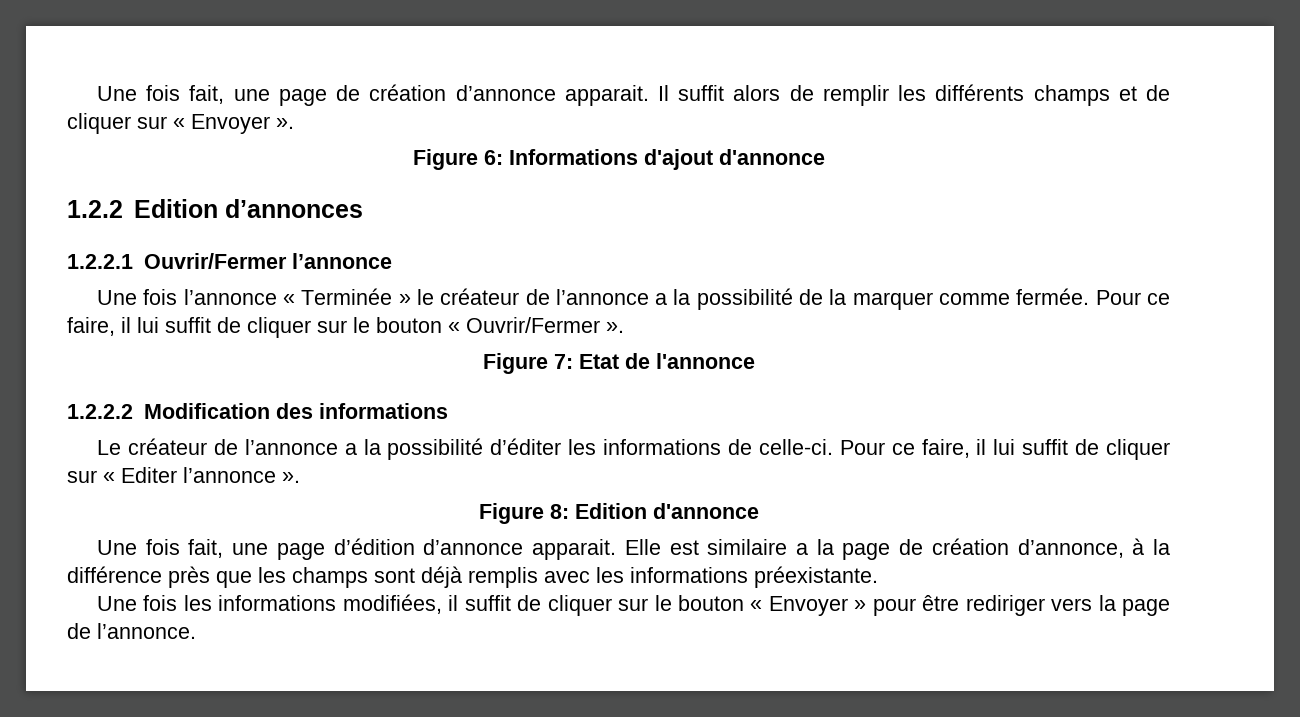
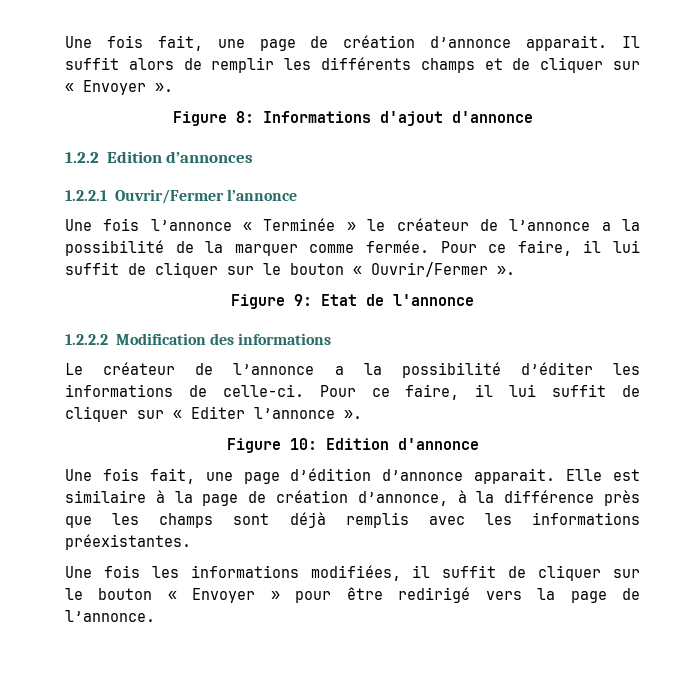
- Figure 6: Informations d'ajout d'annonce
+ Figure 8: Informations d'ajout d'annonce
- Figure 7: Etat de l'annonce
+ Figure 9: Etat de l'annonce
- Figure 8: Edition d'annonce
+ Figure 10: Edition d'annonce
- Elle est similaire a la page de création d’annonce, à la différence près que les champs sont déjà remplis avec les informations préexistante.
+ Elle est similaire à la page de création d’annonce, à la différence près que les champs sont déjà remplis avec les informations préexistantes.
- Une fois les informations modifiées, il suffit de cliquer sur le bouton « Envoyer » pour être rediriger vers la page de l’annonce.
+ Une fois les informations modifiées, il suffit de cliquer sur le bouton « Envoyer » pour être redirigé vers la page de l’annonce.

